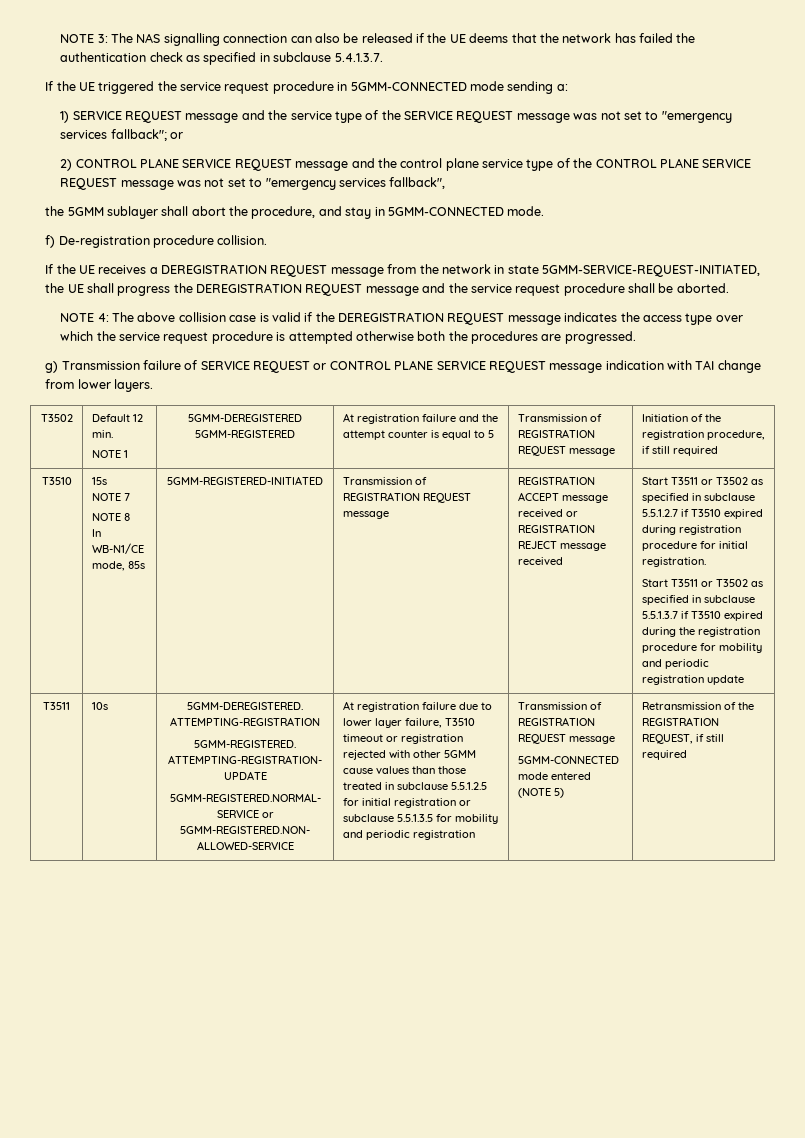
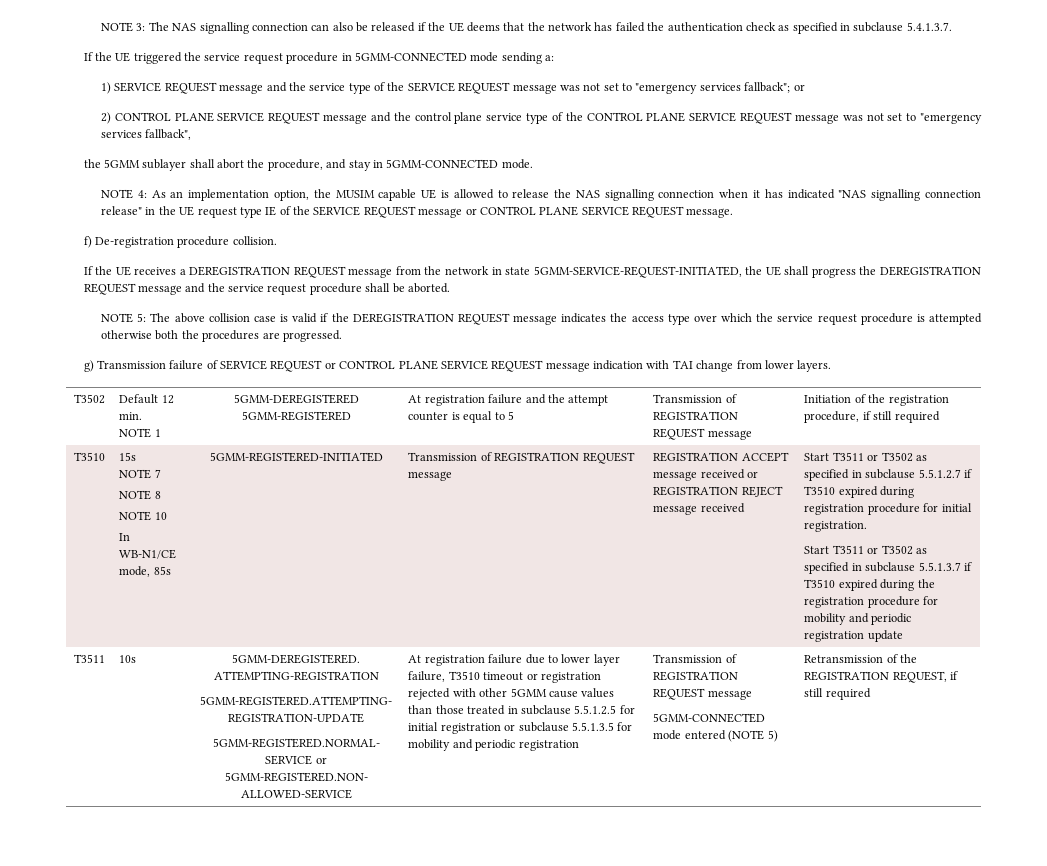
+ NOTE 4: As an implementation option, the MUSIM capable UE is allowed to release the NAS signalling connection when it has indicated "NAS signalling connection release" in the UE request type IE of the SERVICE REQUEST message or CONTROL PLANE SERVICE REQUEST message.
- NOTE 4: The above collision case is valid if the DEREGISTRATION REQUEST message indicates the access type over which the service request procedure is attempted otherwise both the procedures are progressed.
+ NOTE 5: The above collision case is valid if the DEREGISTRATION REQUEST message indicates the access type over which the service request procedure is attempted otherwise both the procedures are progressed.
+ NOTE 10

